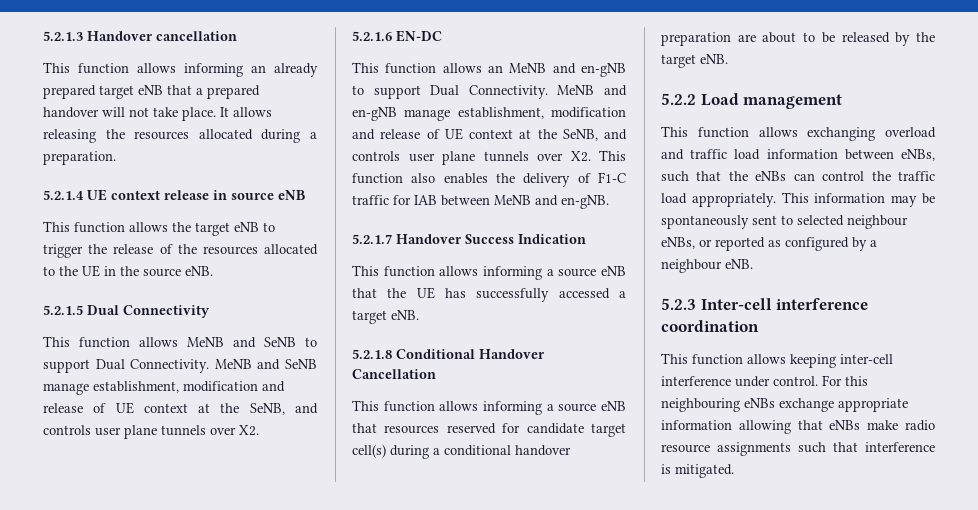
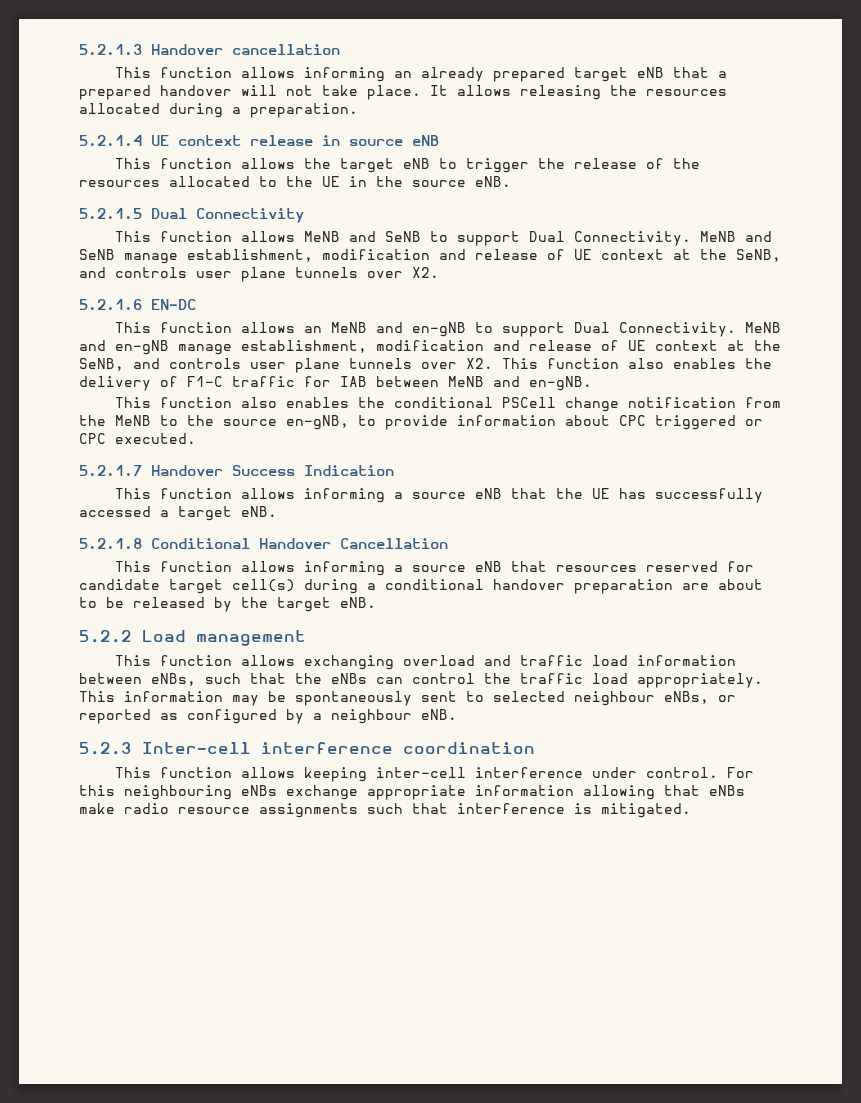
+ This function also enables the conditional PSCell change notification from the MeNB to the source en-gNB, to provide information about CPC triggered or CPC executed.

